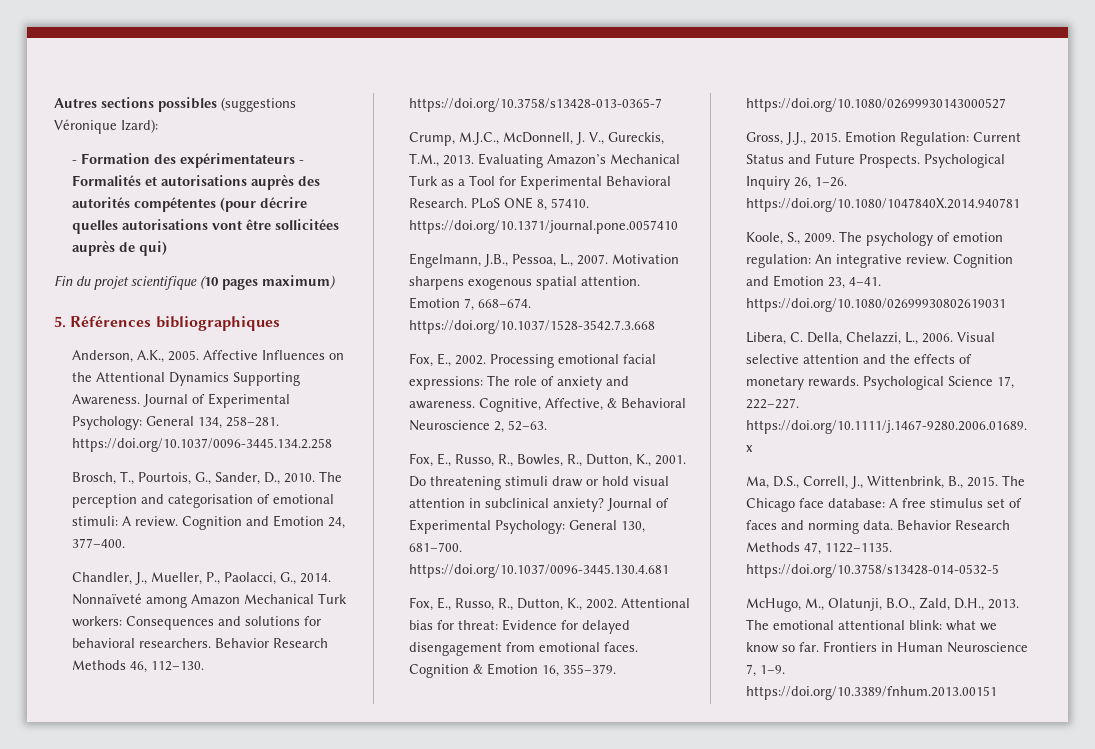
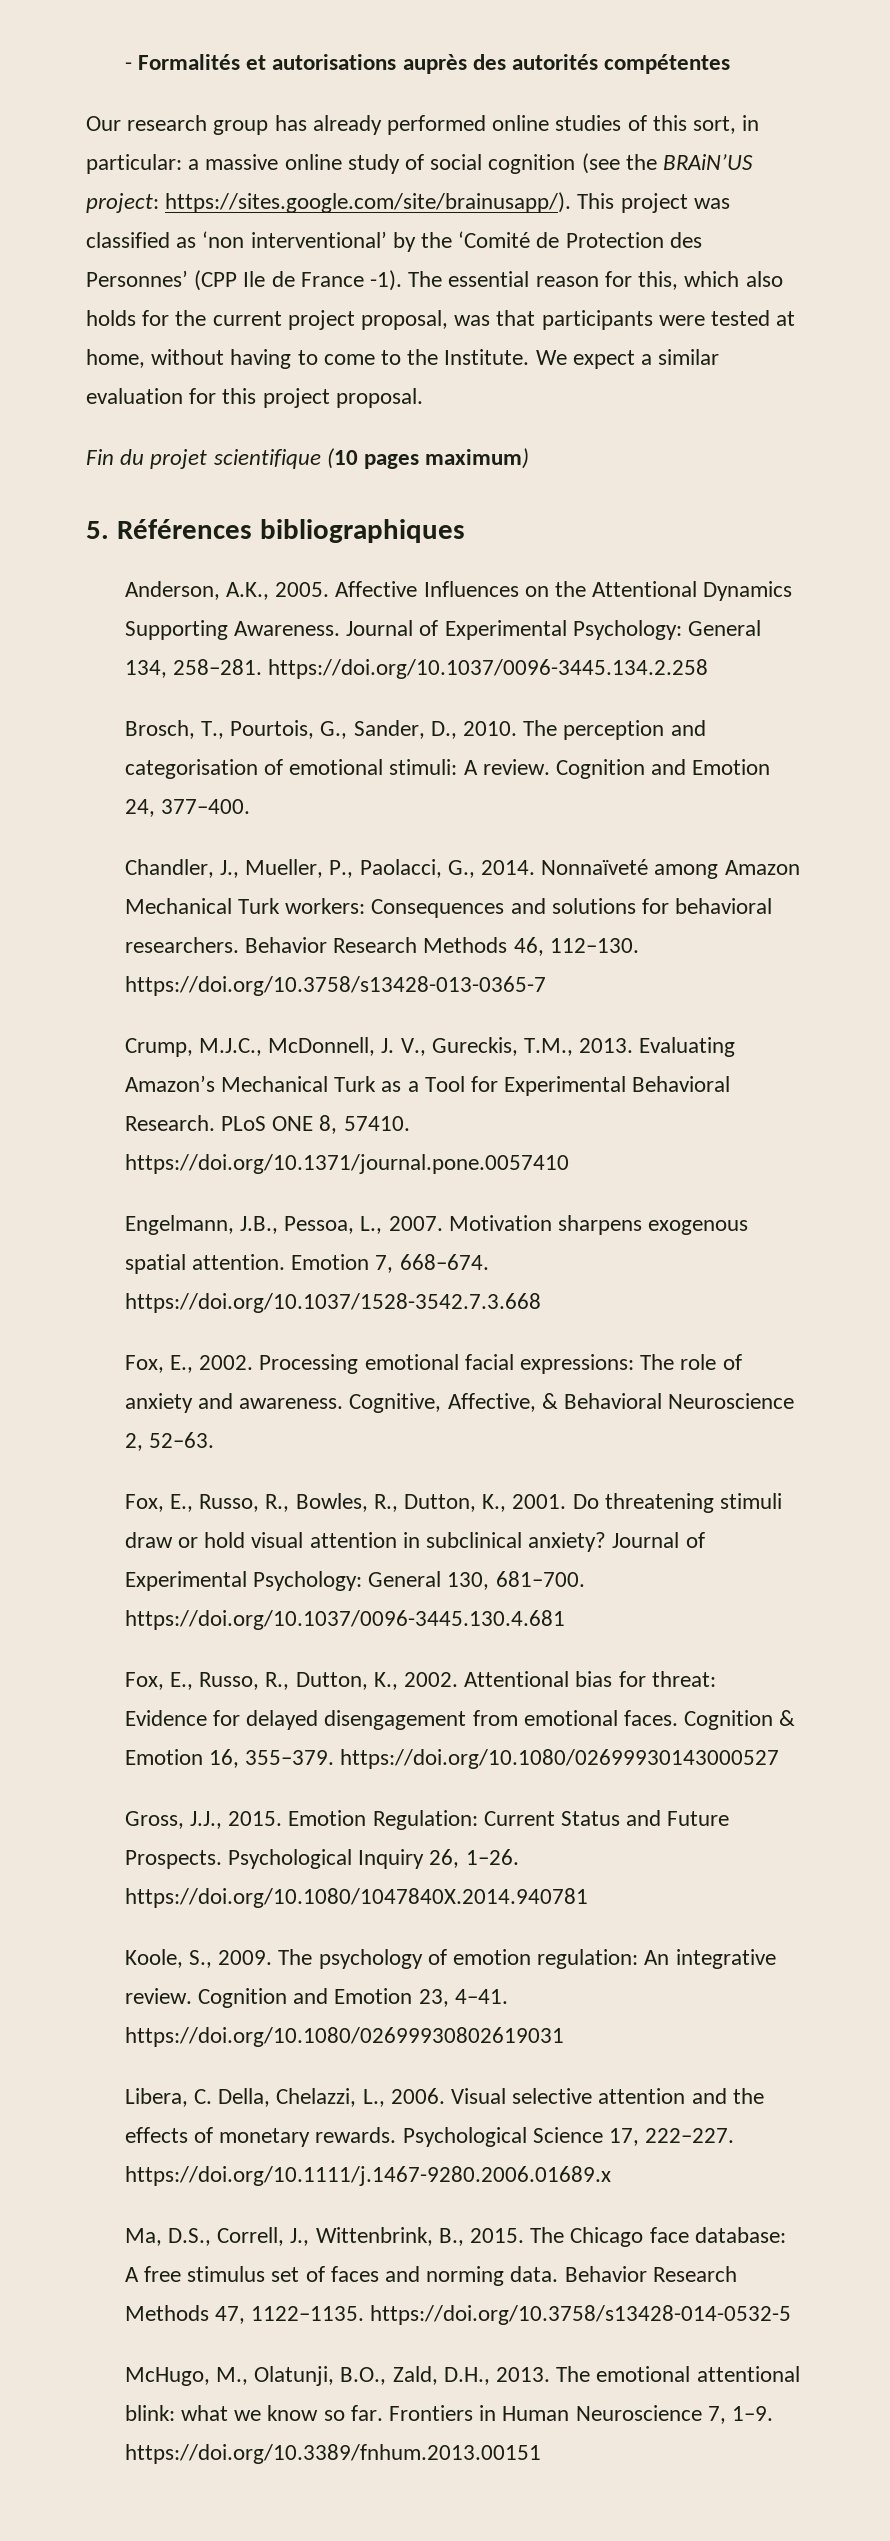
- Autres sections possibles (suggestions Véronique Izard):
- - Formation des expérimentateurs - Formalités et autorisations auprès des autorités compétentes (pour décrire quelles autorisations vont être sollicitées auprès de qui)
+ - Formalités et autorisations auprès des autorités compétentes
+ Our research group has already performed online studies of this sort, in particular: a massive online study of social cognition (see the BRAiN’US project: https://sites.google.com/site/brainusapp/). This project was classified as ‘non interventional’ by the ‘Comité de Protection des Personnes’ (CPP Ile de France -1). The essential reason for this, which also holds for the current project proposal, was that participants were tested at home, without having to come to the Institute. We expect a similar evaluation for this project proposal.

